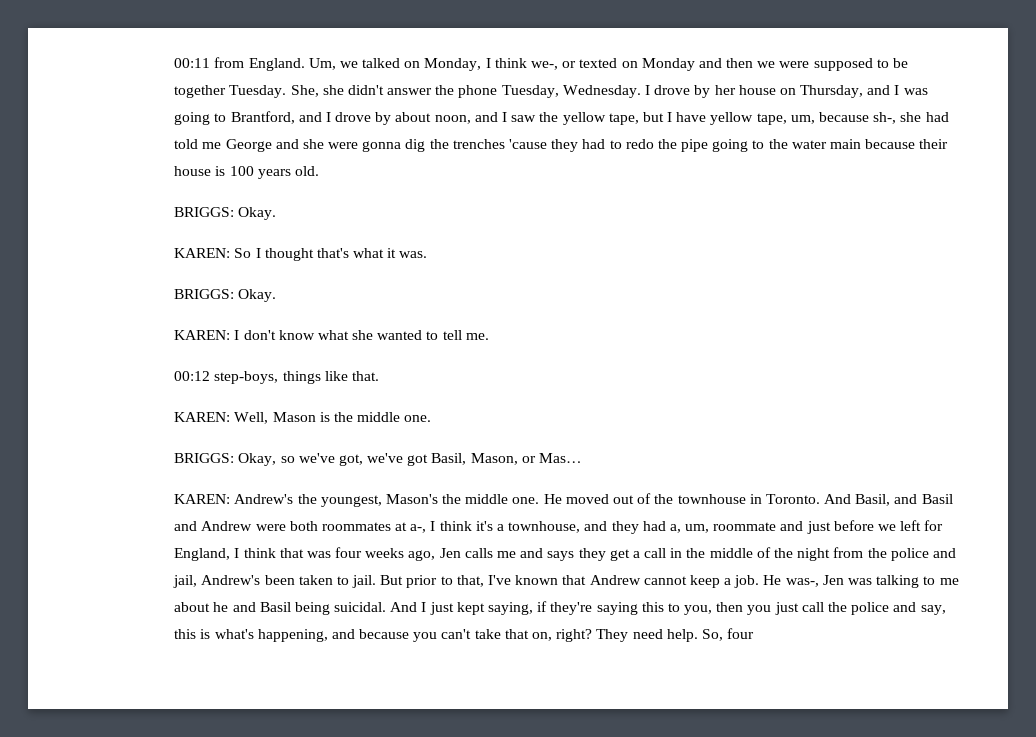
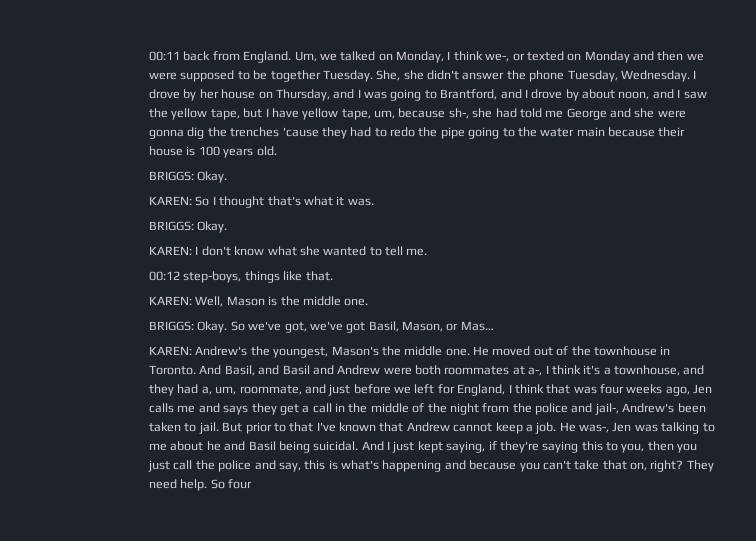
- 00:11 from England.
+ 00:11 back from England.
- BRIGGS: Okay, so we've got, we've got Basil, Mason, or Mas…
+ BRIGGS: Okay. So we've got, we've got Basil, Mason, or Mas…
- And Basil, and Basil and Andrew were both roommates at a-, I think it's a townhouse, and they had a, um, roommate and just before we left for England, I think that was four weeks ago, Jen calls me and says they get a call in the middle of the night from the police and jail, Andrew's been taken to jail.
+ And Basil, and Basil and Andrew were both roommates at a-, I think it's a townhouse, and they had a, um, roommate, and just before we left for England, I think that was four weeks ago, Jen calls me and says they get a call in the middle of the night from the police and jail-, Andrew's been taken to jail.
- But prior to that, I've known that Andrew cannot keep a job.
+ But prior to that I've known that Andrew cannot keep a job.
- And I just kept saying, if they're saying this to you, then you just call the police and say, this is what's happening, and because you can't take that on, right?
+ And I just kept saying, if they're saying this to you, then you just call the police and say, this is what's happening and because you can't take that on, right?
- So, four
+ So four

